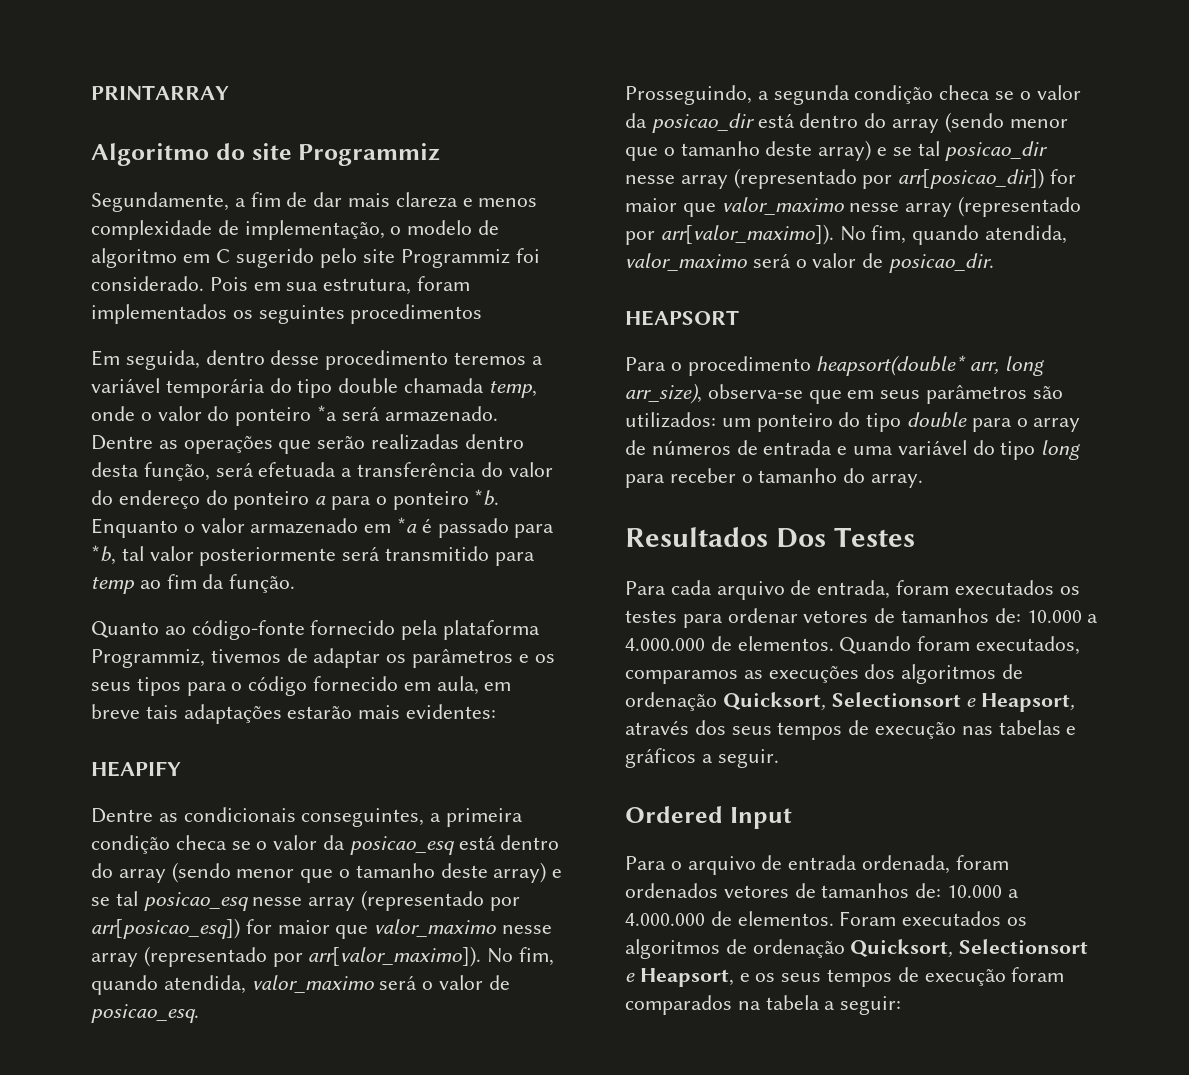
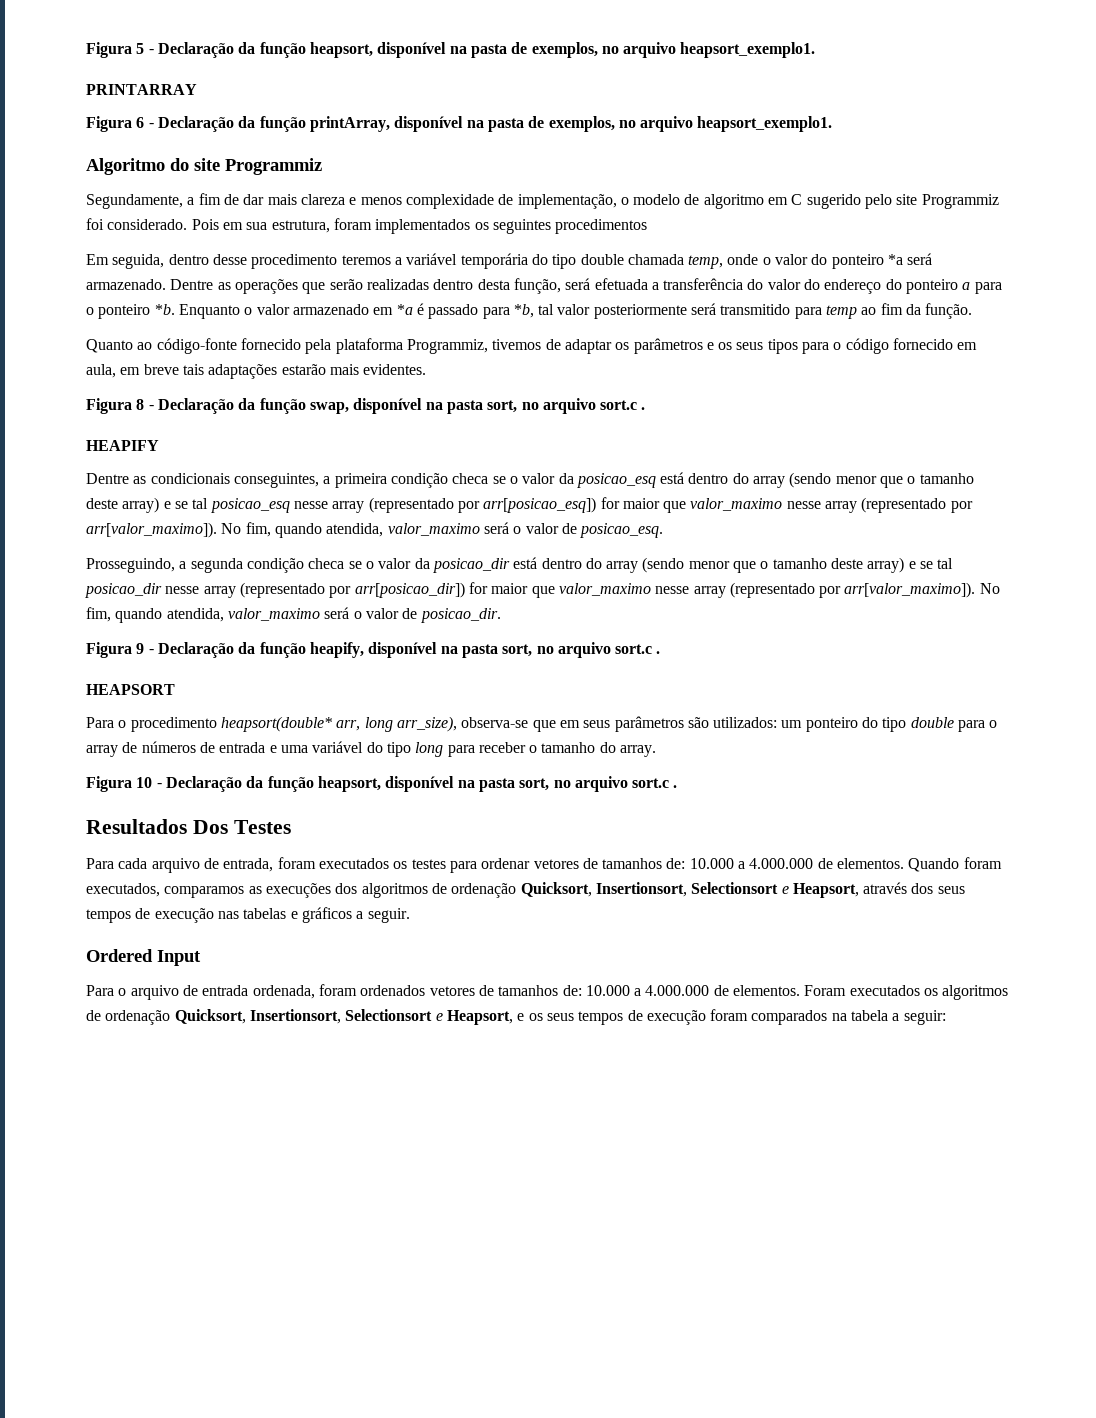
+ Figura 5 - Declaração da função heapsort, disponível na pasta de exemplos, no arquivo heapsort_exemplo1.
  PRINTARRAY
+ Figura 6 - Declaração da função printArray, disponível na pasta de exemplos, no arquivo heapsort_exemplo1.
- Quanto ao código-fonte fornecido pela plataforma Programmiz, tivemos de adaptar os parâmetros e os seus tipos para o código fornecido em aula, em breve tais adaptações estarão mais evidentes:
+ Quanto ao código-fonte fornecido pela plataforma Programmiz, tivemos de adaptar os parâmetros e os seus tipos para o código fornecido em aula, em breve tais adaptações estarão mais evidentes.
+ Figura 8 - Declaração da função swap, disponível na pasta sort, no arquivo sort.c .
+ Figura 9 - Declaração da função heapify, disponível na pasta sort, no arquivo sort.c .
+ Figura 10 - Declaração da função heapsort, disponível na pasta sort, no arquivo sort.c .
- Quando foram executados, comparamos as execuções dos algoritmos de ordenação Quicksort, Selectionsort e Heapsort, através dos seus tempos de execução nas tabelas e gráficos a seguir.
+ Quando foram executados, comparamos as execuções dos algoritmos de ordenação Quicksort, Insertionsort, Selectionsort e Heapsort, através dos seus tempos de execução nas tabelas e gráficos a seguir.
- Foram executados os algoritmos de ordenação Quicksort, Selectionsort e Heapsort, e os seus tempos de execução foram comparados na tabela a seguir:
+ Foram executados os algoritmos de ordenação Quicksort, Insertionsort, Selectionsort e Heapsort, e os seus tempos de execução foram comparados na tabela a seguir:

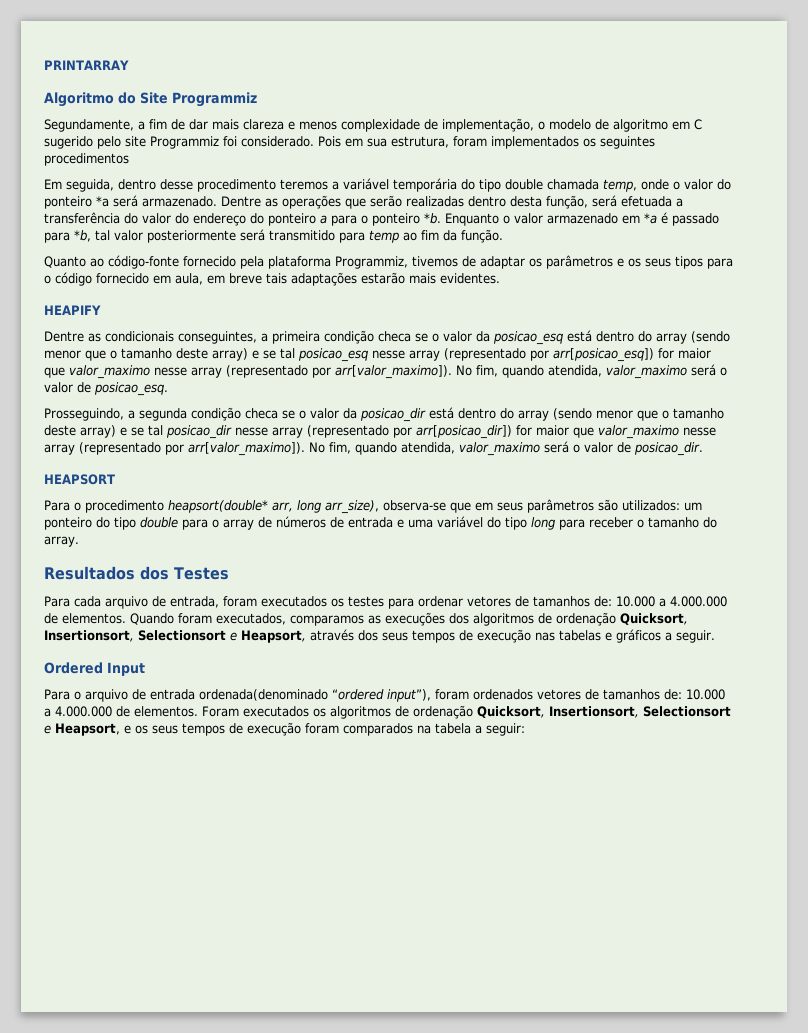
- Figura 5 - Declaração da função heapsort, disponível na pasta de exemplos, no arquivo heapsort_exemplo1.
  PRINTARRAY
- Figura 6 - Declaração da função printArray, disponível na pasta de exemplos, no arquivo heapsort_exemplo1.
- Algoritmo do site Programmiz
+ Algoritmo do Site Programmiz
- Figura 8 - Declaração da função swap, disponível na pasta sort, no arquivo sort.c .
- Figura 9 - Declaração da função heapify, disponível na pasta sort, no arquivo sort.c .
- Figura 10 - Declaração da função heapsort, disponível na pasta sort, no arquivo sort.c .
- Resultados Dos Testes
+ Resultados dos Testes
- Para o arquivo de entrada ordenada, foram ordenados vetores de tamanhos de: 10.000 a 4.000.000 de elementos.
+ Para o arquivo de entrada ordenada(denominado “ordered input”), foram ordenados vetores de tamanhos de: 10.000 a 4.000.000 de elementos.

